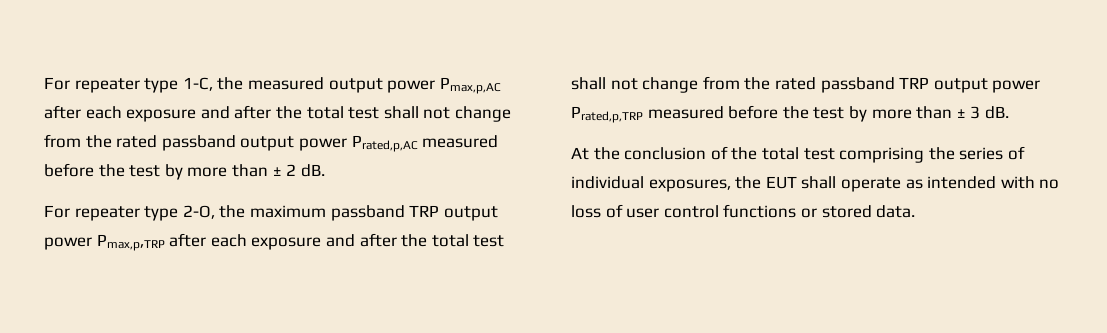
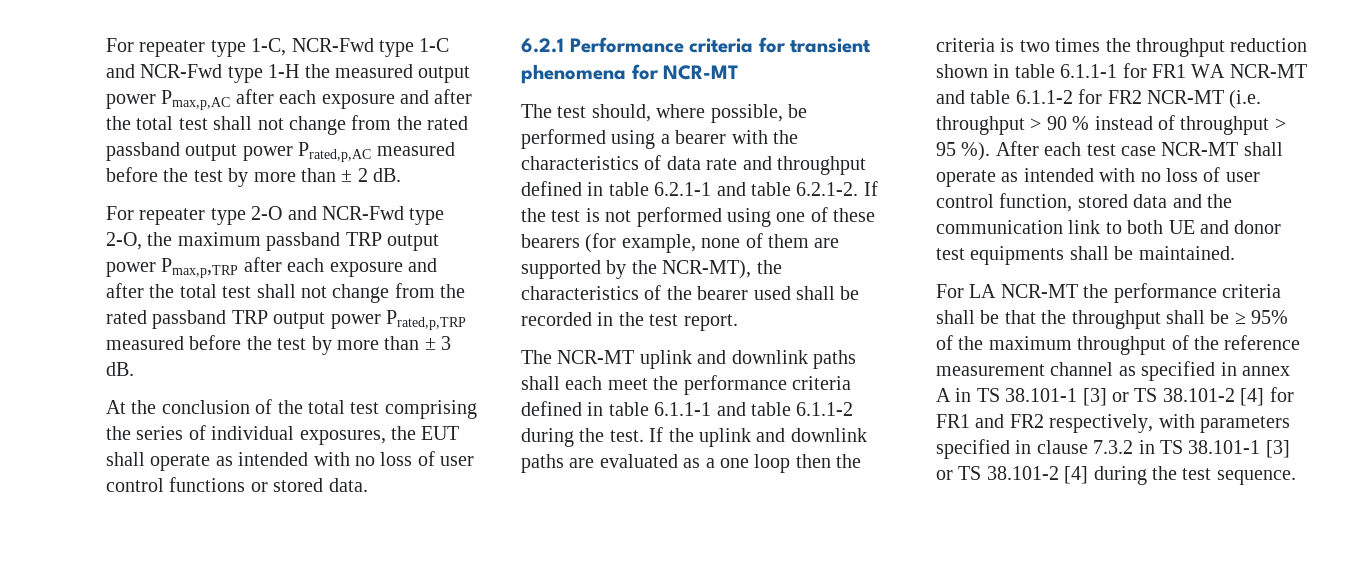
- For repeater type 1-C, the measured output power Pmax,p,AC after each exposure and after the total test shall not change from the rated passband output power Prated,p,AC measured before the test by more than ± 2 dB.
+ For repeater type 1-C, NCR-Fwd type 1-C and NCR-Fwd type 1-H the measured output power Pmax,p,AC after each exposure and after the total test shall not change from the rated passband output power Prated,p,AC measured before the test by more than ± 2 dB.
- For repeater type 2-O, the maximum passband TRP output power Pmax,p,TRP after each exposure and after the total test shall not change from the rated passband TRP output power Prated,p,TRP measured before the test by more than ± 3 dB.
+ For repeater type 2-O and NCR-Fwd type 2-O, the maximum passband TRP output power Pmax,p,TRP after each exposure and after the total test shall not change from the rated passband TRP output power Prated,p,TRP measured before the test by more than ± 3 dB.
+ 6.2.1 Performance criteria for transient phenomena for NCR-MT
+ The test should, where possible, be performed using a bearer with the characteristics of data rate and throughput defined in table 6.2.1-1 and table 6.2.1-2. If the test is not performed using one of these bearers (for example, none of them are supported by the NCR-MT), the characteristics of the bearer used shall be recorded in the test report.
+ The NCR-MT uplink and downlink paths shall each meet the performance criteria defined in table 6.1.1-1 and table 6.1.1-2 during the test. If the uplink and downlink paths are evaluated as a one loop then the criteria is two times the throughput reduction shown in table 6.1.1-1 for FR1 WA NCR-MT and table 6.1.1-2 for FR2 NCR-MT (i.e. throughput > 90 % instead of throughput > 95 %). After each test case NCR-MT shall operate as intended with no loss of user control function, stored data and the communication link to both UE and donor test equipments shall be maintained.
+ For LA NCR-MT the performance criteria shall be that the throughput shall be ≥ 95% of the maximum throughput of the reference measurement channel as specified in annex A in TS 38.101-1 [3] or TS 38.101-2 [4] for FR1 and FR2 respectively, with parameters specified in clause 7.3.2 in TS 38.101-1 [3] or TS 38.101-2 [4] during the test sequence.

